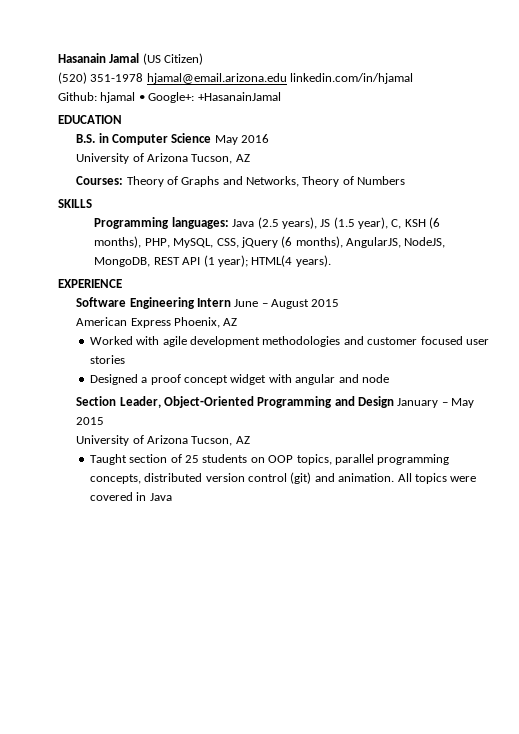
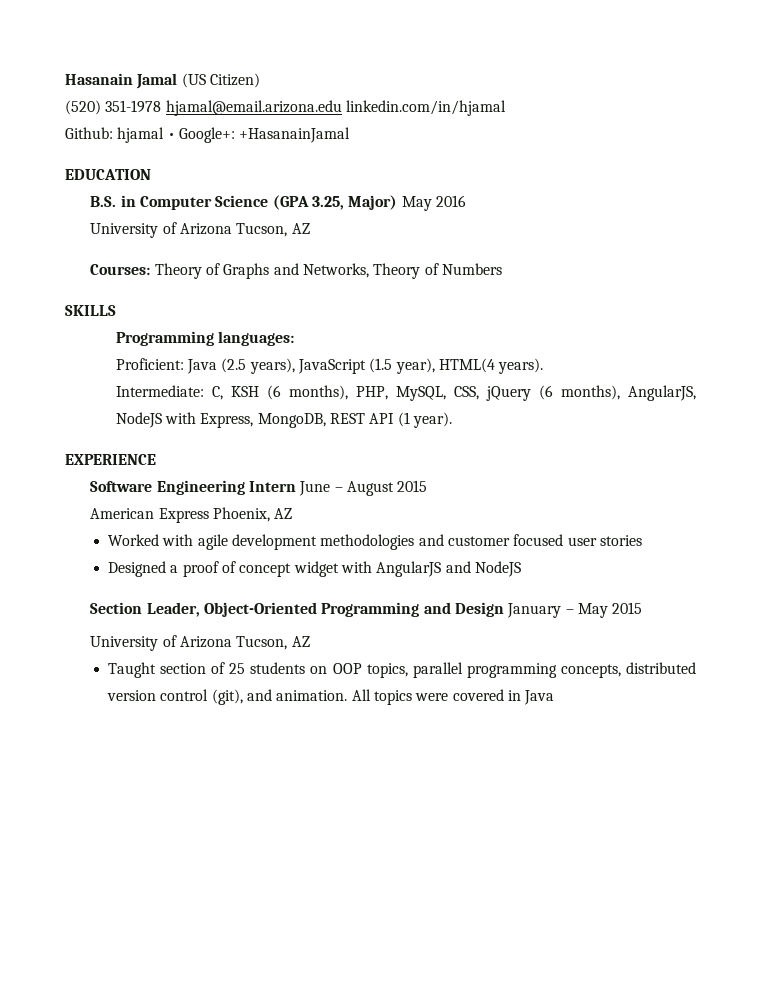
- B.S. in Computer Science May 2016
+ B.S. in Computer Science (GPA 3.25, Major) May 2016
- Programming languages: Java (2.5 years), JS (1.5 year), C, KSH (6 months), PHP, MySQL, CSS, jQuery (6 months), AngularJS, NodeJS, MongoDB, REST API (1 year); HTML(4 years).
+ Programming languages:
+ Proficient: Java (2.5 years), JavaScript (1.5 year), HTML(4 years).
+ Intermediate: C, KSH (6 months), PHP, MySQL, CSS, jQuery (6 months), AngularJS, NodeJS with Express, MongoDB, REST API (1 year).
- Designed a proof concept widget with angular and node
+ Designed a proof of concept widget with AngularJS and NodeJS
- Taught section of 25 students on OOP topics, parallel programming concepts, distributed version control (git) and animation.
+ Taught section of 25 students on OOP topics, parallel programming concepts, distributed version control (git), and animation.

